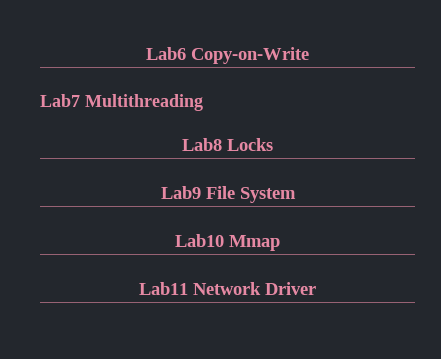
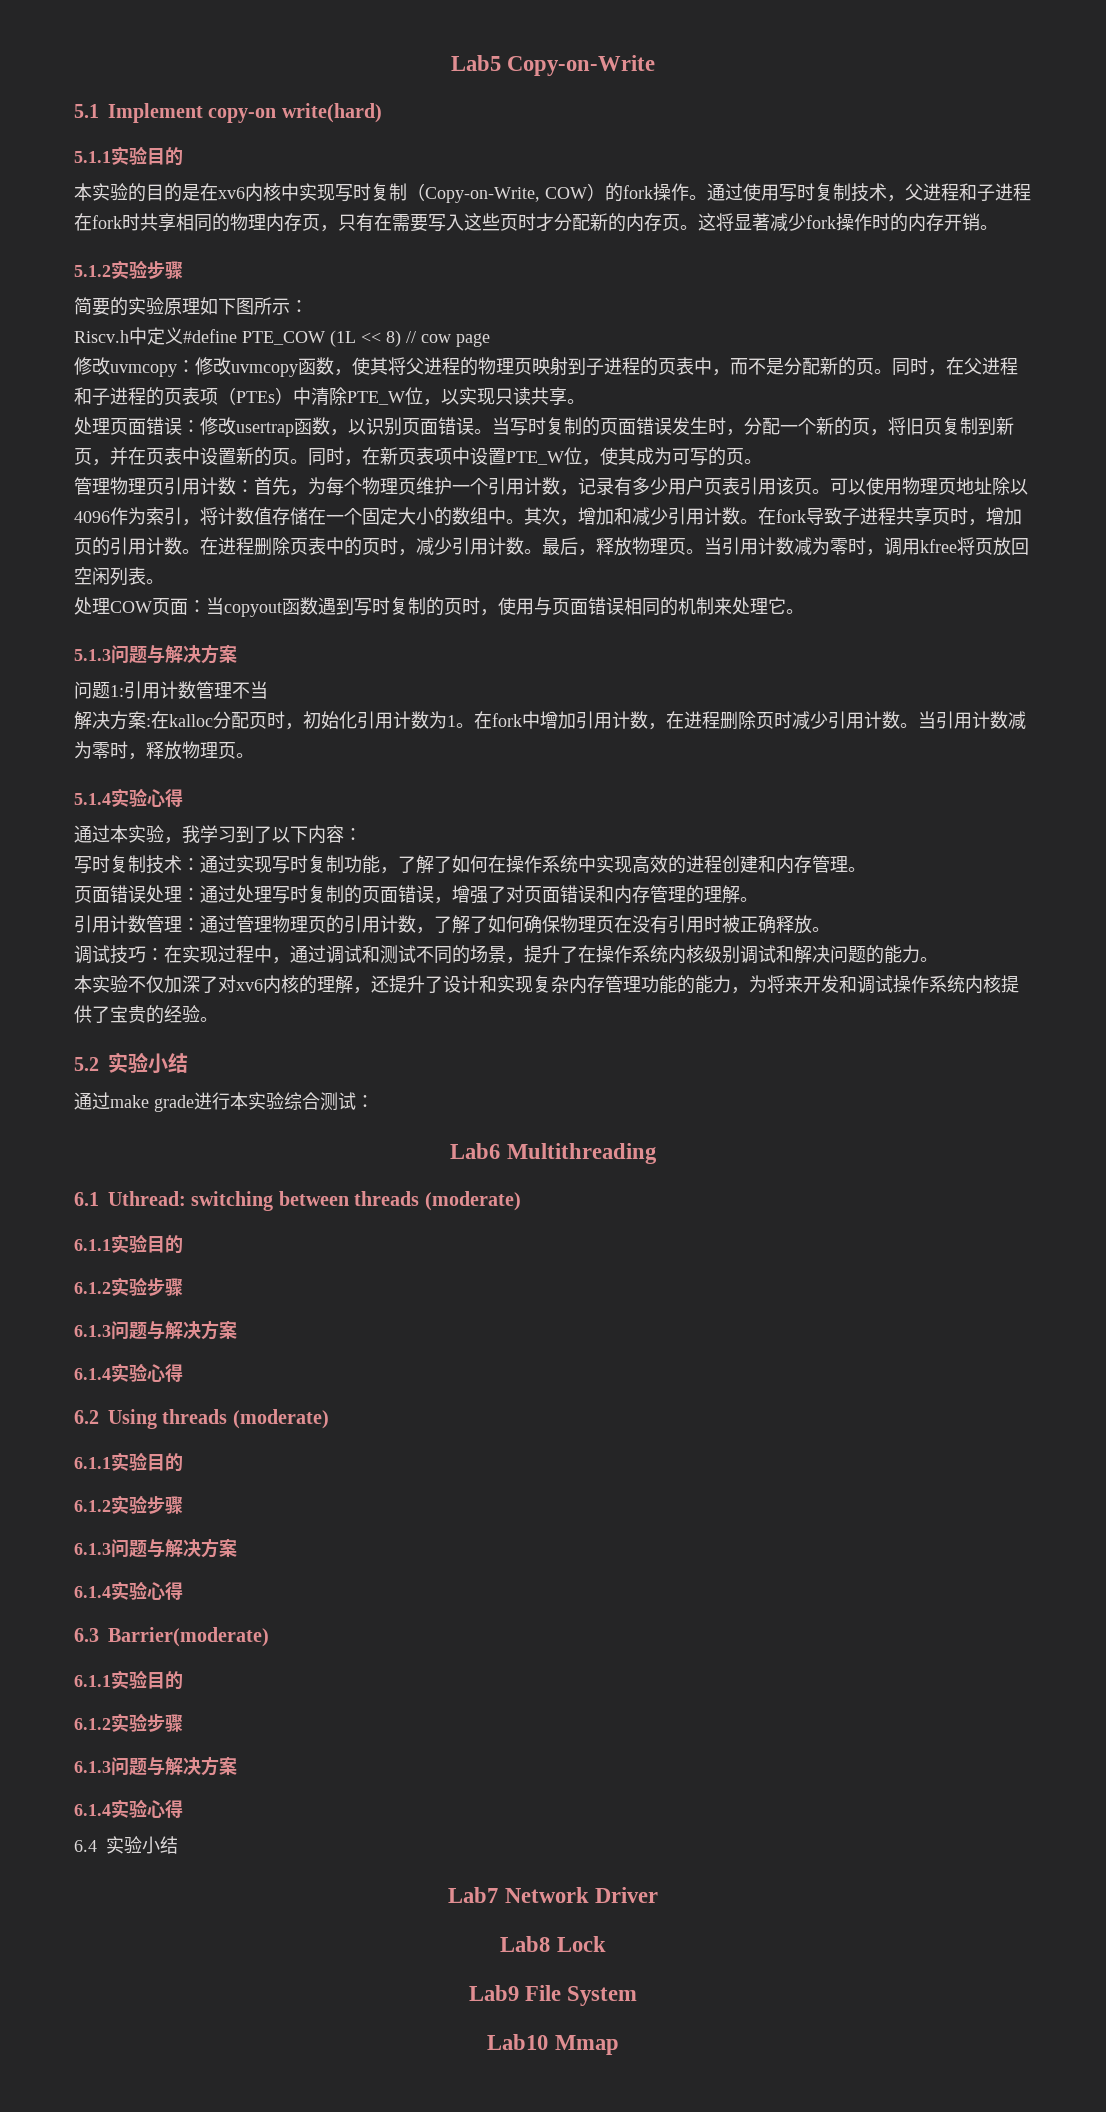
- Lab6 Copy-on-Write
+ Lab5 Copy-on-Write
- Lab7 Multithreading
+ 5.1 Implement copy-on write(hard)
+ 5.1.1实验目的
+ 本实验的目的是在xv6内核中实现写时复制（Copy-on-Write, COW）的fork操作。通过使用写时复制技术，父进程和子进程在fork时共享相同的物理内存页，只有在需要写入这些页时才分配新的内存页。这将显著减少fork操作时的内存开销。
+ 5.1.2实验步骤
+ 简要的实验原理如下图所示：
+ Riscv.h中定义#define PTE_COW (1L << 8) // cow page
+ 修改uvmcopy：修改uvmcopy函数，使其将父进程的物理页映射到子进程的页表中，而不是分配新的页。同时，在父进程和子进程的页表项（PTEs）中清除PTE_W位，以实现只读共享。
+ 处理页面错误：修改usertrap函数，以识别页面错误。当写时复制的页面错误发生时，分配一个新的页，将旧页复制到新页，并在页表中设置新的页。同时，在新页表项中设置PTE_W位，使其成为可写的页。
+ 管理物理页引用计数：首先，为每个物理页维护一个引用计数，记录有多少用户页表引用该页。可以使用物理页地址除以4096作为索引，将计数值存储在一个固定大小的数组中。其次，增加和减少引用计数。在fork导致子进程共享页时，增加页的引用计数。在进程删除页表中的页时，减少引用计数。最后，释放物理页。当引用计数减为零时，调用kfree将页放回空闲列表。
+ 处理COW页面：当copyout函数遇到写时复制的页时，使用与页面错误相同的机制来处理它。
+ 5.1.3问题与解决方案
+ 问题1:引用计数管理不当
+ 解决方案:在kalloc分配页时，初始化引用计数为1。在fork中增加引用计数，在进程删除页时减少引用计数。当引用计数减为零时，释放物理页。
+ 5.1.4实验心得
+ 通过本实验，我学习到了以下内容：
+ 写时复制技术：通过实现写时复制功能，了解了如何在操作系统中实现高效的进程创建和内存管理。
+ 页面错误处理：通过处理写时复制的页面错误，增强了对页面错误和内存管理的理解。
+ 引用计数管理：通过管理物理页的引用计数，了解了如何确保物理页在没有引用时被正确释放。
+ 调试技巧：在实现过程中，通过调试和测试不同的场景，提升了在操作系统内核级别调试和解决问题的能力。
+ 本实验不仅加深了对xv6内核的理解，还提升了设计和实现复杂内存管理功能的能力，为将来开发和调试操作系统内核提供了宝贵的经验。
+ 5.2实验小结
+ 通过make grade进行本实验综合测试：
+ Lab6 Multithreading
+ 6.1 Uthread: switching between threads (moderate)
+ 6.1.1实验目的
+ 6.1.2实验步骤
+ 6.1.3问题与解决方案
+ 6.1.4实验心得
+ 6.2 Using threads (moderate)
+ 6.1.1实验目的
+ 6.1.2实验步骤
+ 6.1.3问题与解决方案
+ 6.1.4实验心得
+ 6.3 Barrier(moderate)
+ 6.1.1实验目的
+ 6.1.2实验步骤
+ 6.1.3问题与解决方案
+ 6.1.4实验心得
+ 6.4实验小结
+ Lab7 Network Driver
- Lab8 Locks
+ Lab8 Lock
- Lab11 Network Driver

